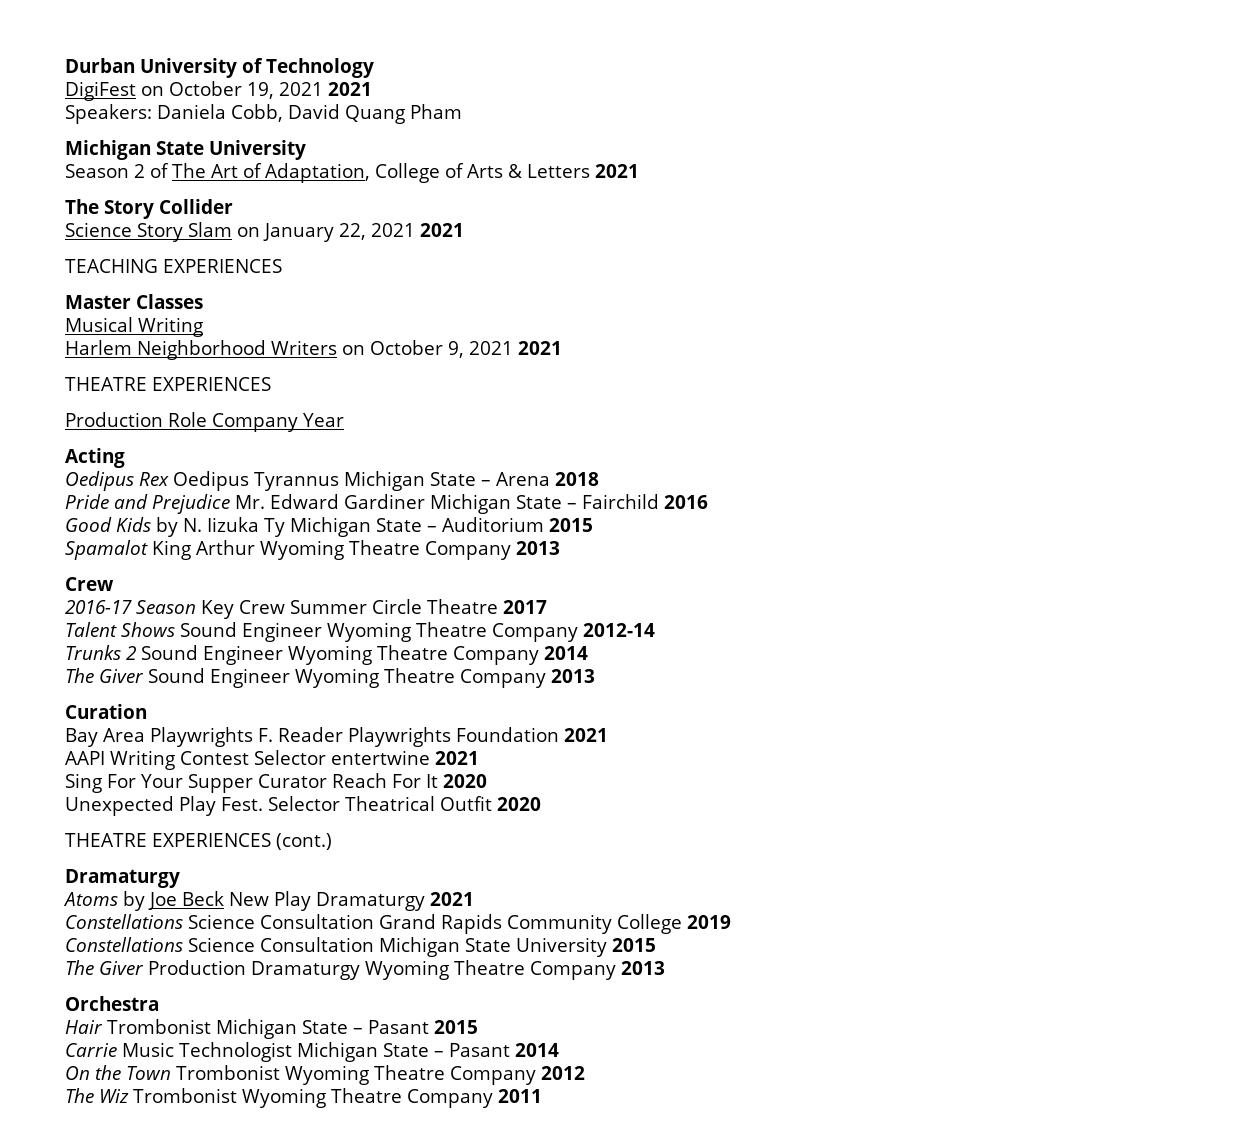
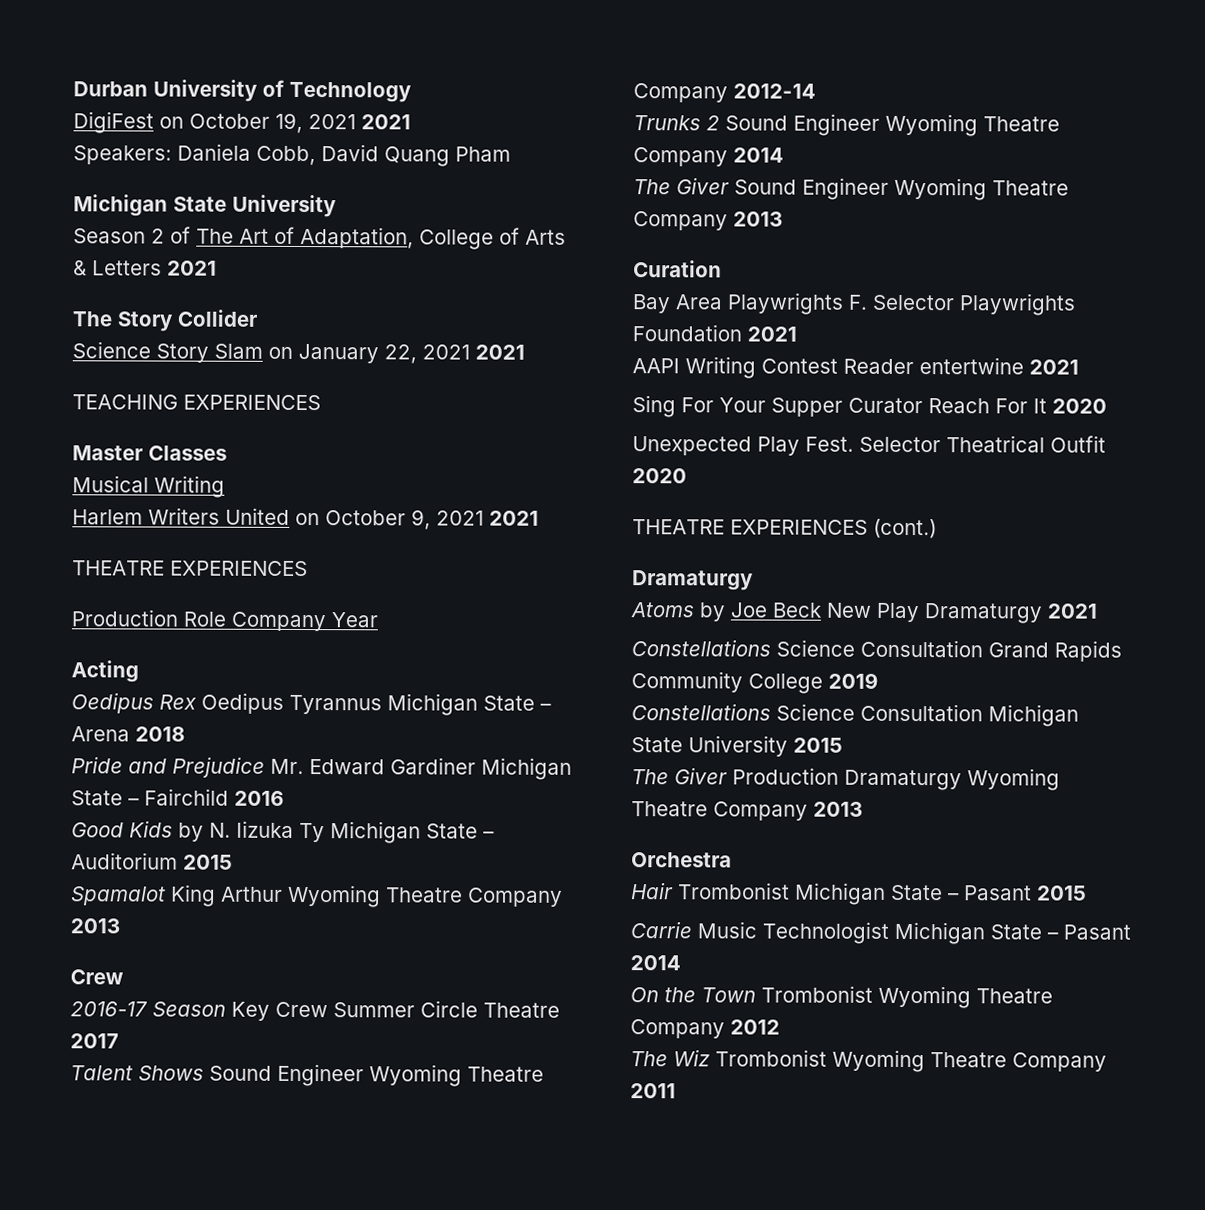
- Harlem Neighborhood Writers on October 9, 2021 2021
+ Harlem Writers United on October 9, 2021 2021
- Bay Area Playwrights F. Reader Playwrights Foundation 2021
+ Bay Area Playwrights F. Selector Playwrights Foundation 2021
- AAPI Writing Contest Selector entertwine 2021
+ AAPI Writing Contest Reader entertwine 2021

